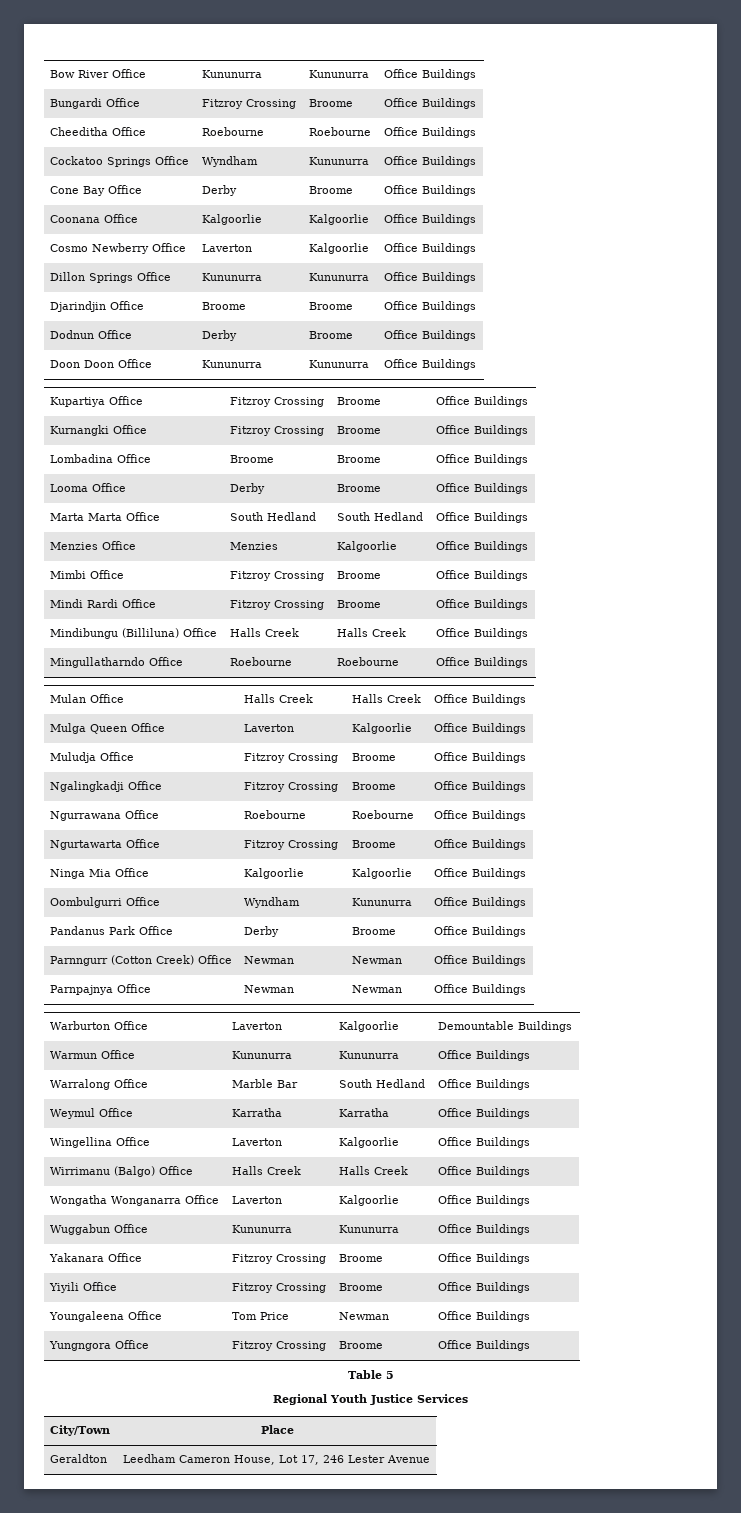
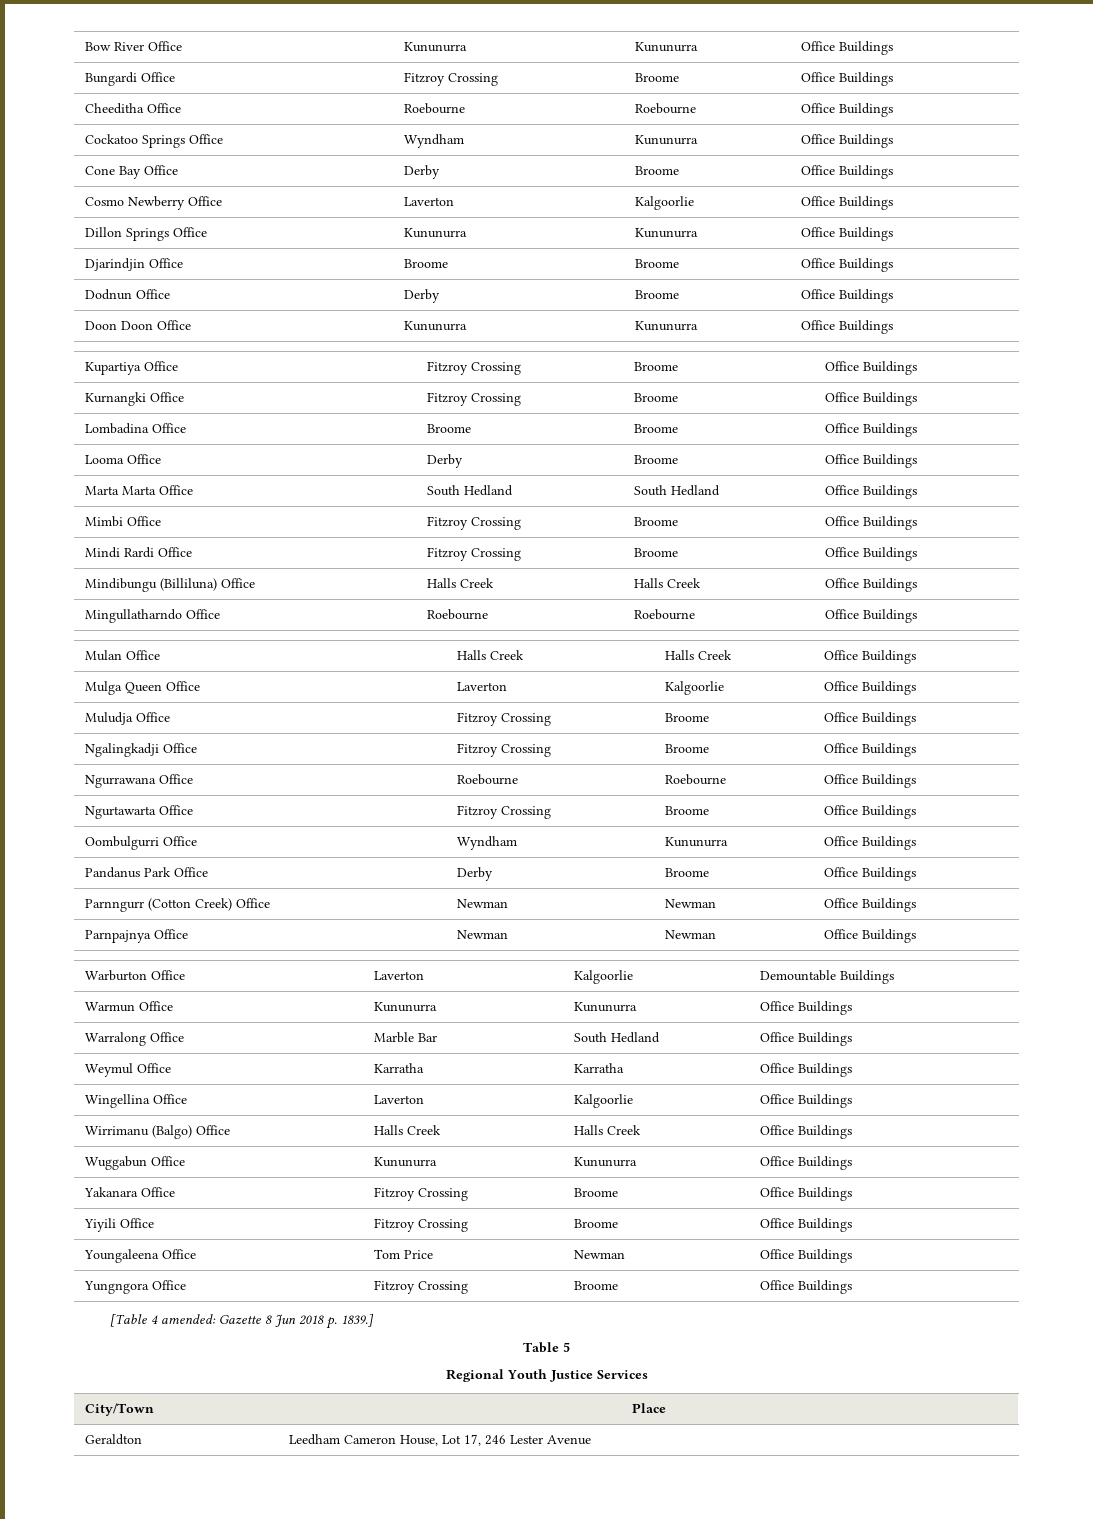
- Coonana Office | Kalgoorlie | Kalgoorlie | Office Buildings
- Menzies Office | Menzies | Kalgoorlie | Office Buildings
- Ninga Mia Office | Kalgoorlie | Kalgoorlie | Office Buildings
- Wongatha Wonganarra Office | Laverton | Kalgoorlie | Office Buildings
+ [Table 4 amended: Gazette 8 Jun 2018 p. 1839.]

